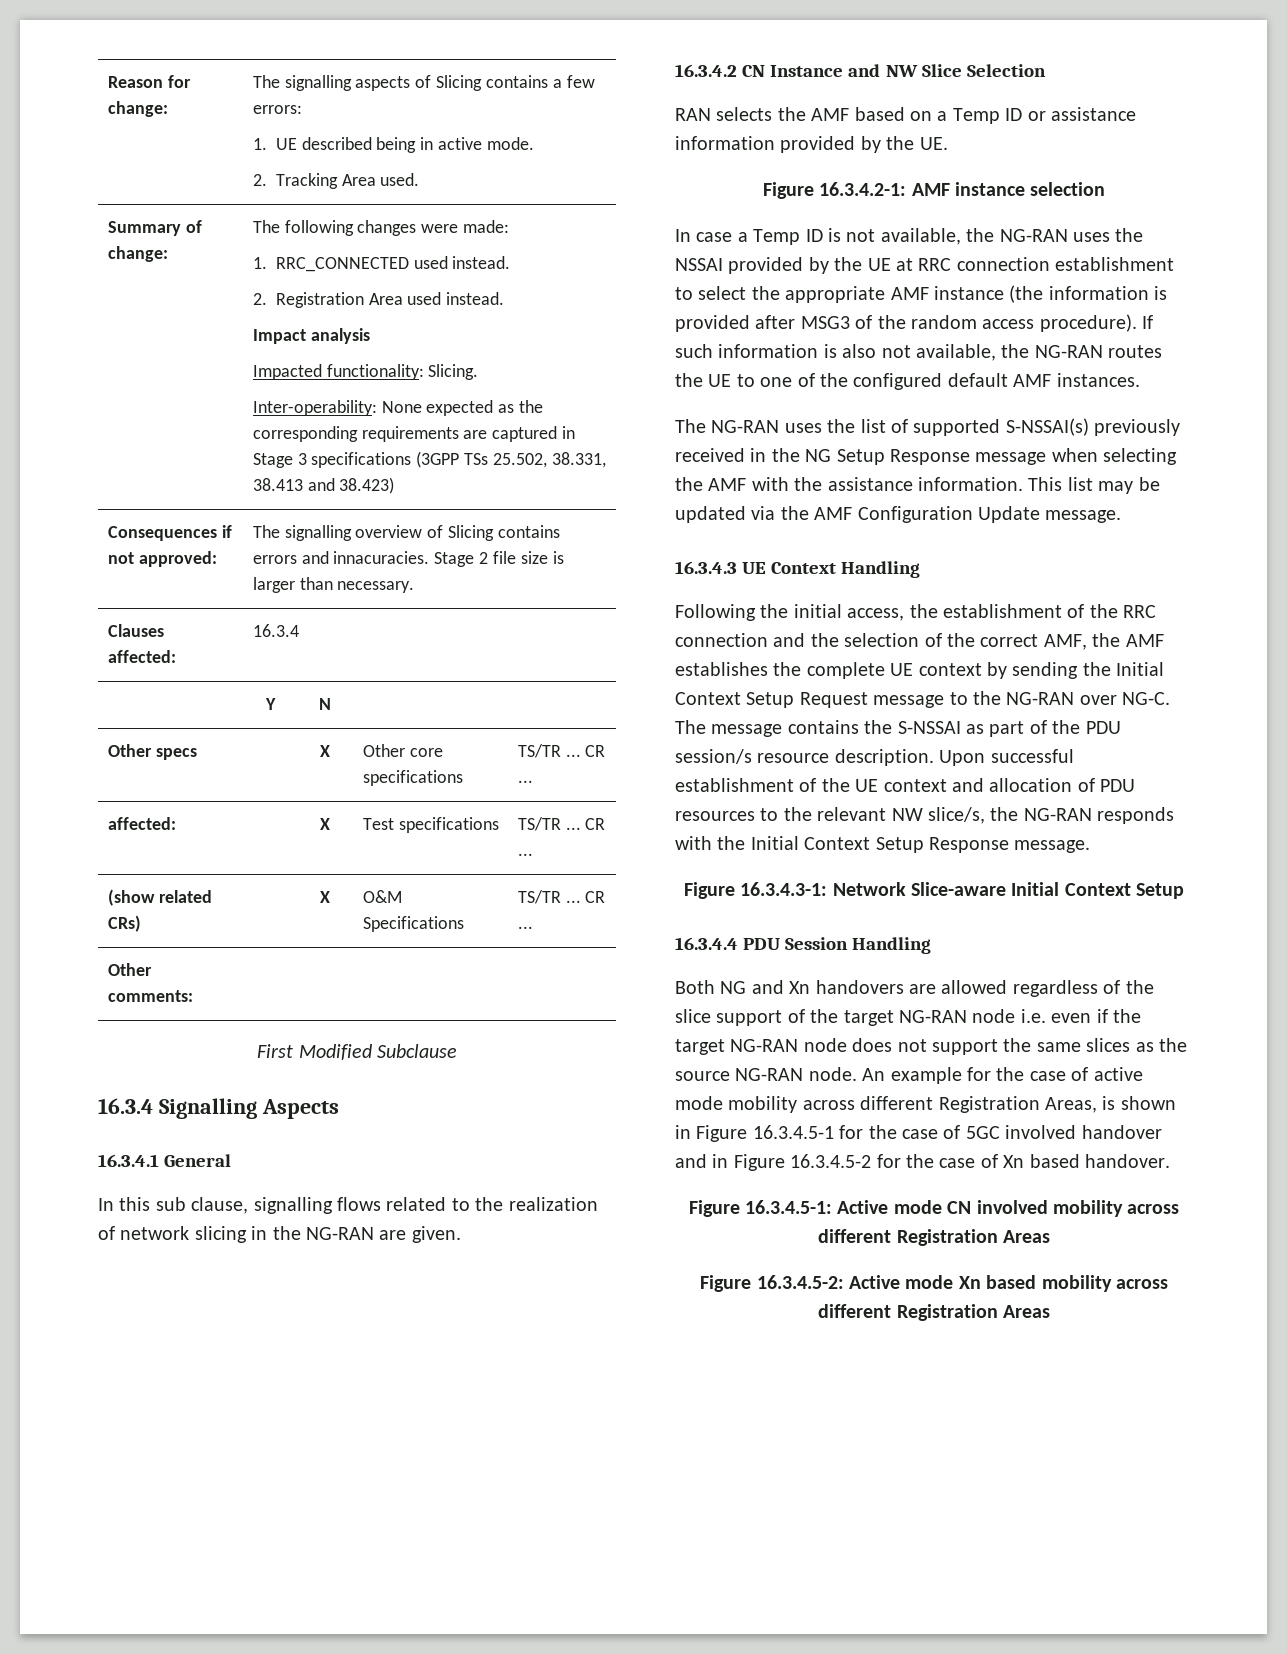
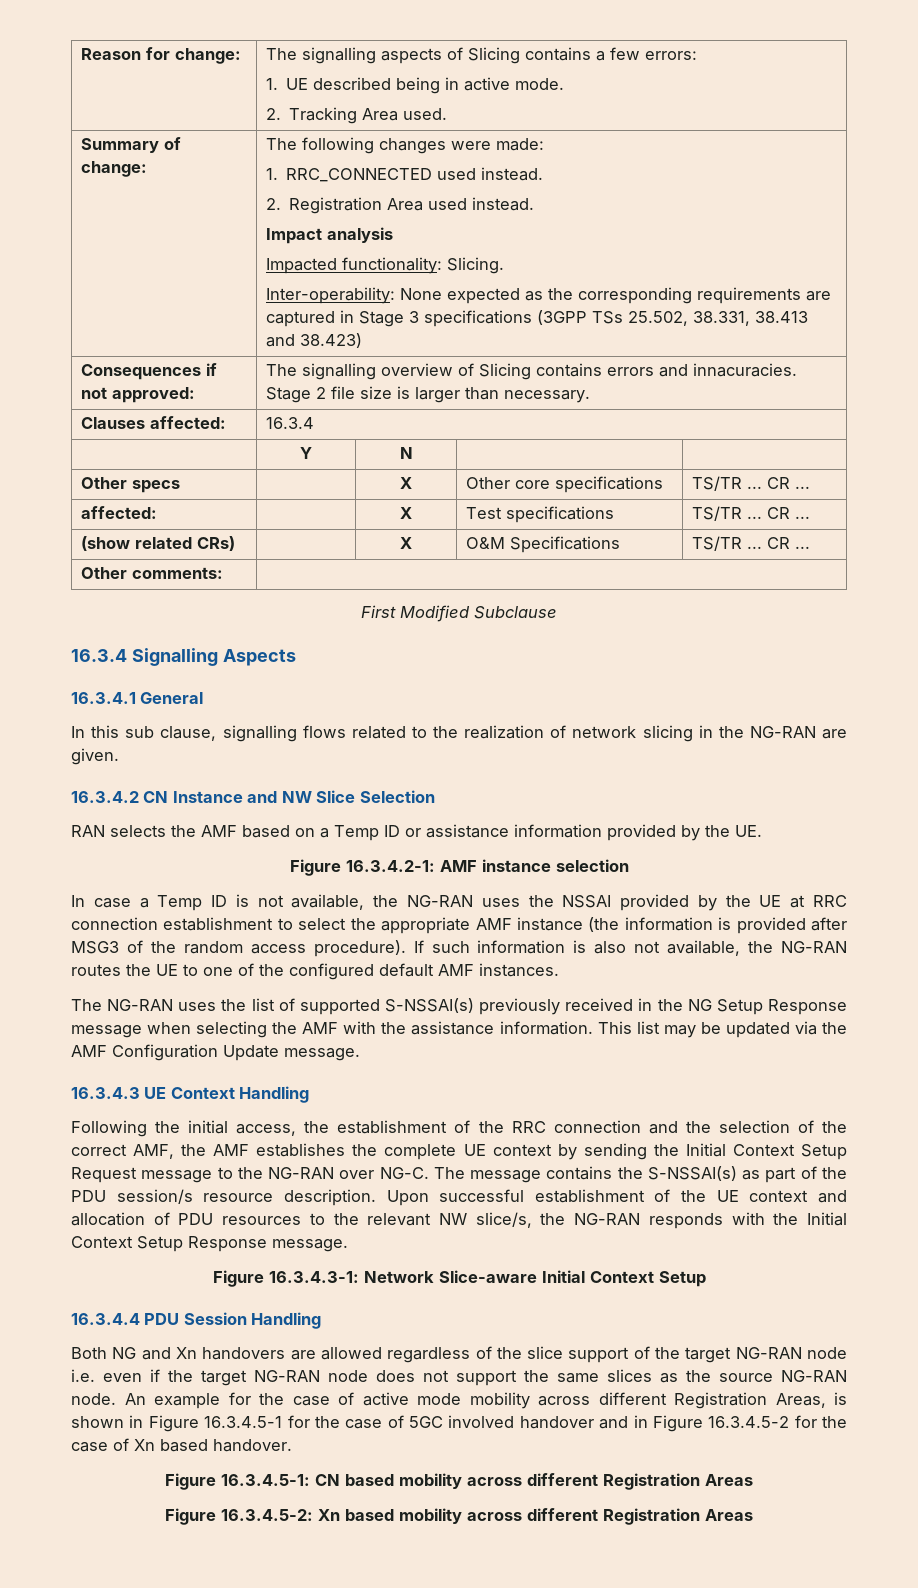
- The message contains the S-NSSAI as part of the PDU session/s resource description.
+ The message contains the S-NSSAI(s) as part of the PDU session/s resource description.
- Figure 16.3.4.5-1: Active mode CN involved mobility across different Registration Areas
+ Figure 16.3.4.5-1: CN based mobility across different Registration Areas
- Figure 16.3.4.5-2: Active mode Xn based mobility across different Registration Areas
+ Figure 16.3.4.5-2: Xn based mobility across different Registration Areas

